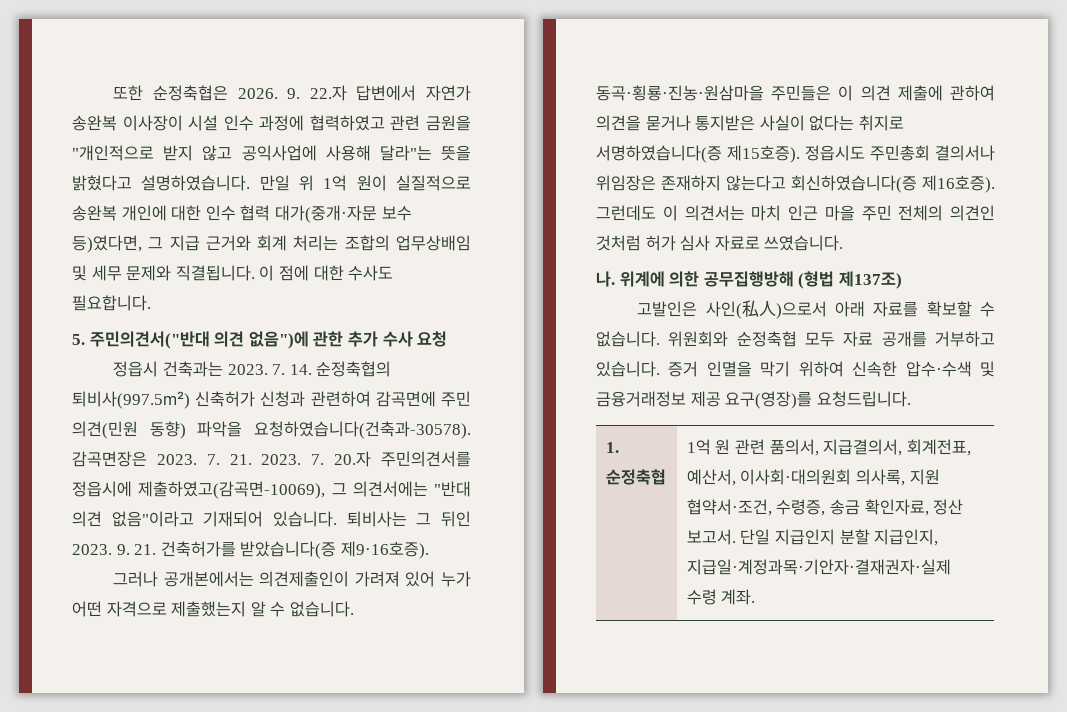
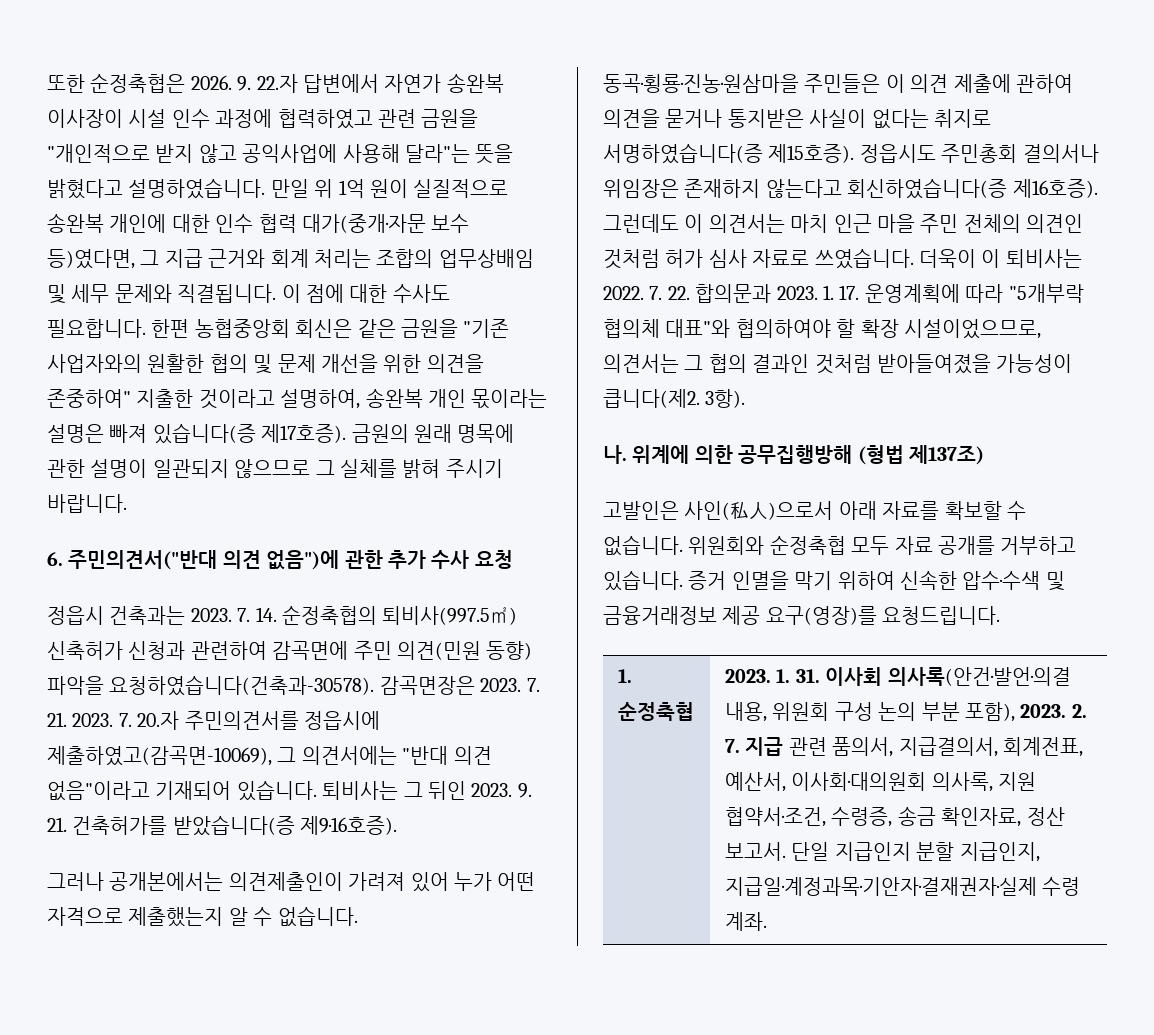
- 이 점에 대한 수사도 필요합니다.
- 5. 주민의견서("반대 의견 없음")에 관한 추가 수사 요청
+ 이 점에 대한 수사도 필요합니다. 한편 농협중앙회 회신은 같은 금원을 "기존 사업자와의 원활한 협의 및 문제 개선을 위한 의견을 존중하여" 지출한 것이라고 설명하여, 송완복 개인 몫이라는 설명은 빠져 있습니다(증 제17호증). 금원의 원래 명목에 관한 설명이 일관되지 않으므로 그 실체를 밝혀 주시기 바랍니다.
+ 6. 주민의견서("반대 의견 없음")에 관한 추가 수사 요청
+ 더욱이 이 퇴비사는 2022. 7. 22. 합의문과 2023. 1. 17. 운영계획에 따라 "5개부락 협의체 대표"와 협의하여야 할 확장 시설이었으므로, 의견서는 그 협의 결과인 것처럼 받아들여졌을 가능성이 큽니다(제2. 3항).
- 1. 순정축협 | 1억 원 관련 품의서, 지급결의서, 회계전표, 예산서, 이사회·대의원회 의사록, 지원 협약서·조건, 수령증, 송금 확인자료, 정산 보고서. 단일 지급인지 분할 지급인지, 지급일·계정과목·기안자·결재권자·실제 수령 계좌.
+ 1. 순정축협 | 2023. 1. 31. 이사회 의사록(안건·발언·의결 내용, 위원회 구성 논의 부분 포함), 2023. 2. 7. 지급 관련 품의서, 지급결의서, 회계전표, 예산서, 이사회·대의원회 의사록, 지원 협약서·조건, 수령증, 송금 확인자료, 정산 보고서. 단일 지급인지 분할 지급인지, 지급일·계정과목·기안자·결재권자·실제 수령 계좌.

